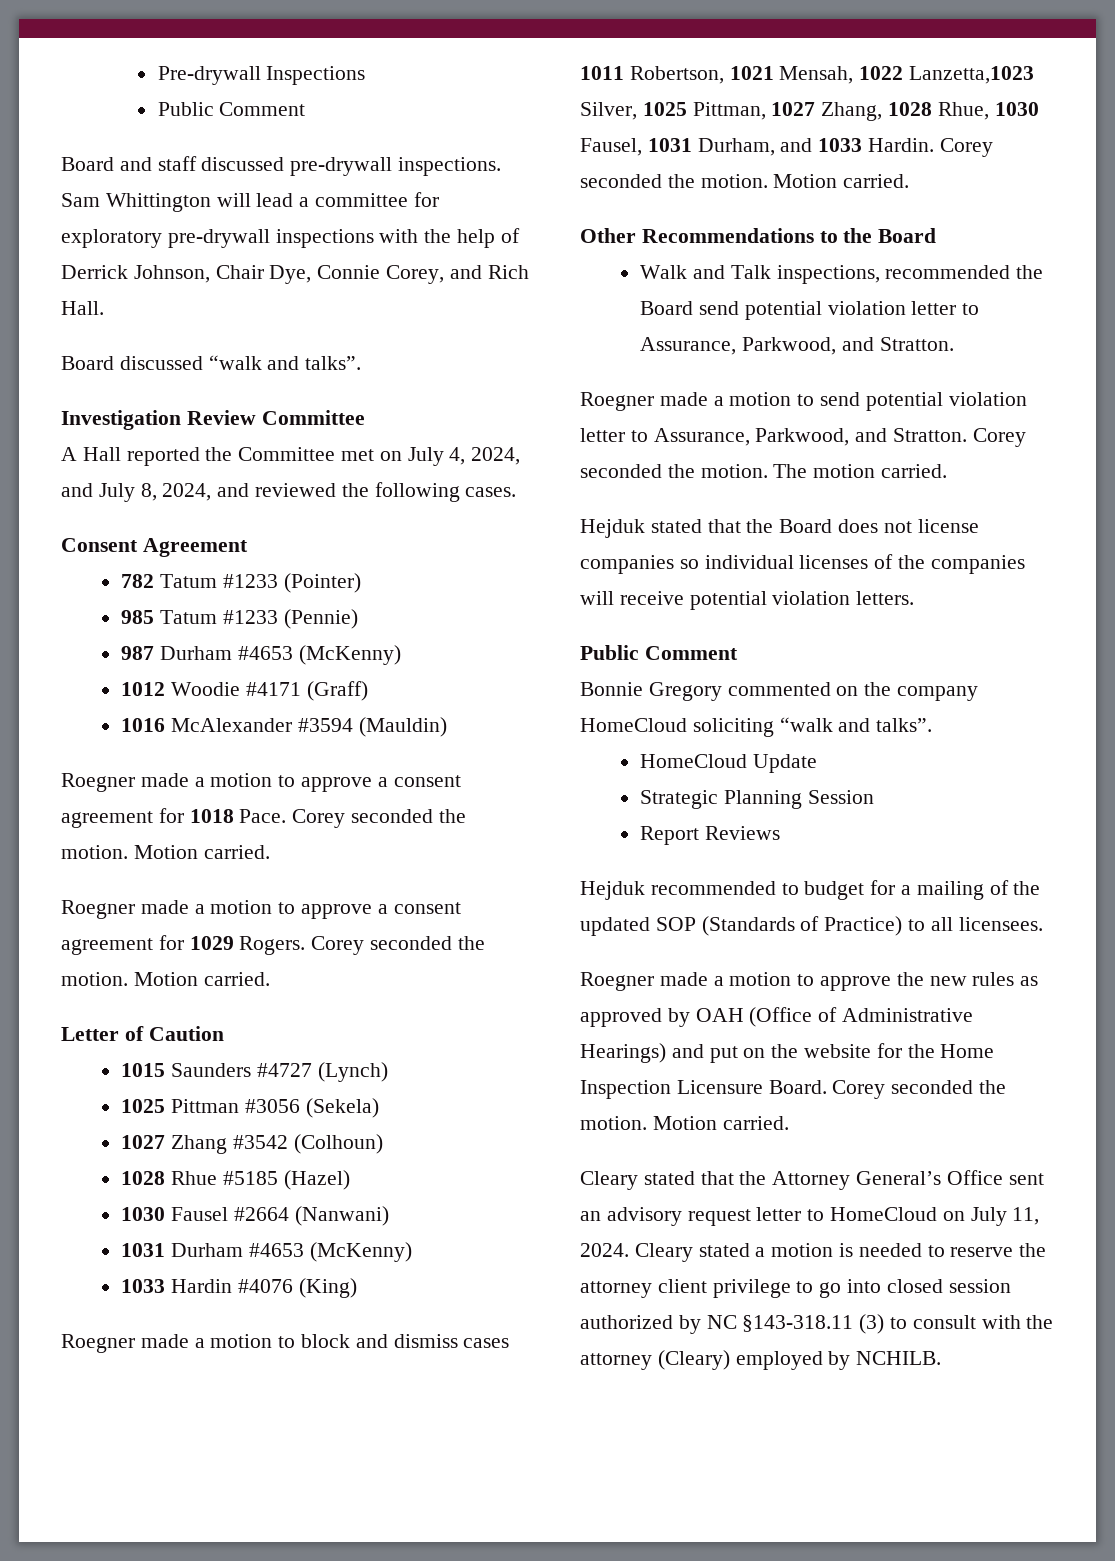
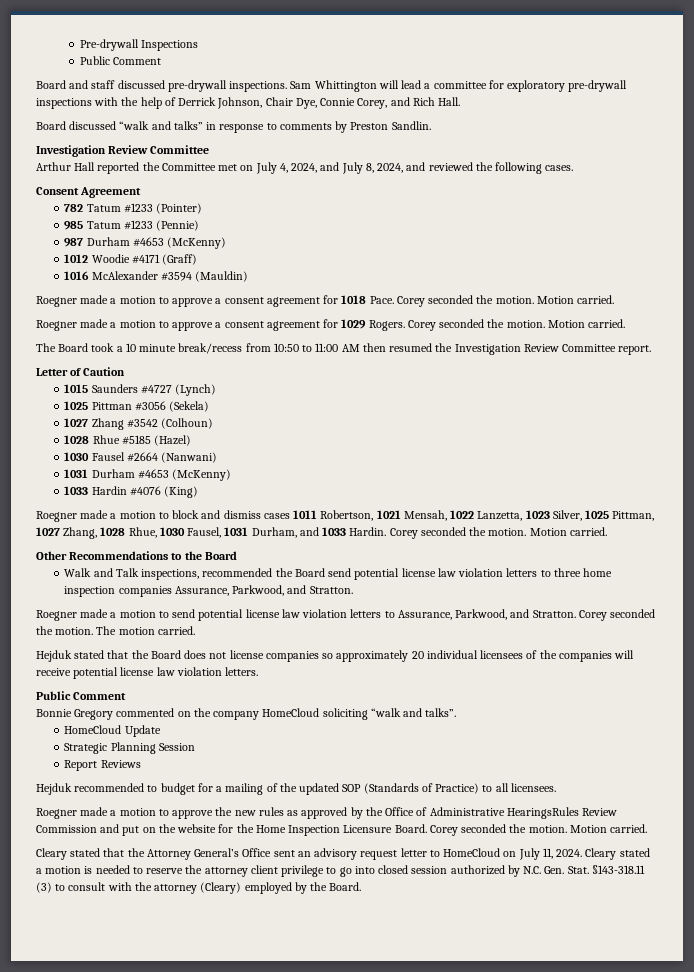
- Board discussed “walk and talks”.
+ Board discussed “walk and talks” in response to comments by Preston Sandlin.
- A Hall reported the Committee met on July 4, 2024, and July 8, 2024, and reviewed the following cases.
+ Arthur Hall reported the Committee met on July 4, 2024, and July 8, 2024, and reviewed the following cases.
+ The Board took a 10 minute break/recess from 10:50 to 11:00 AM then resumed the Investigation Review Committee report.
- Roegner made a motion to block and dismiss cases 1011 Robertson, 1021 Mensah, 1022 Lanzetta,1023 Silver, 1025 Pittman, 1027 Zhang, 1028 Rhue, 1030 Fausel, 1031 Durham, and 1033 Hardin.
+ Roegner made a motion to block and dismiss cases 1011 Robertson, 1021 Mensah, 1022 Lanzetta, 1023 Silver, 1025 Pittman, 1027 Zhang, 1028 Rhue, 1030 Fausel, 1031 Durham, and 1033 Hardin.
- Walk and Talk inspections, recommended the Board send potential violation letter to Assurance, Parkwood, and Stratton.
+ Walk and Talk inspections, recommended the Board send potential license law violation letters to three home inspection companies Assurance, Parkwood, and Stratton.
- Roegner made a motion to send potential violation letter to Assurance, Parkwood, and Stratton.
+ Roegner made a motion to send potential license law violation letters to Assurance, Parkwood, and Stratton.
- Hejduk stated that the Board does not license companies so individual licenses of the companies will receive potential violation letters.
+ Hejduk stated that the Board does not license companies so approximately 20 individual licensees of the companies will receive potential license law violation letters.
- Roegner made a motion to approve the new rules as approved by OAH (Office of Administrative Hearings) and put on the website for the Home Inspection Licensure Board.
+ Roegner made a motion to approve the new rules as approved by the Office of Administrative HearingsRules Review Commission and put on the website for the Home Inspection Licensure Board.
- Cleary stated a motion is needed to reserve the attorney client privilege to go into closed session authorized by NC §143-318.11 (3) to consult with the attorney (Cleary) employed by NCHILB.
+ Cleary stated a motion is needed to reserve the attorney client privilege to go into closed session authorized by N.C. Gen. Stat. §143-318.11 (3) to consult with the attorney (Cleary) employed by the Board.

